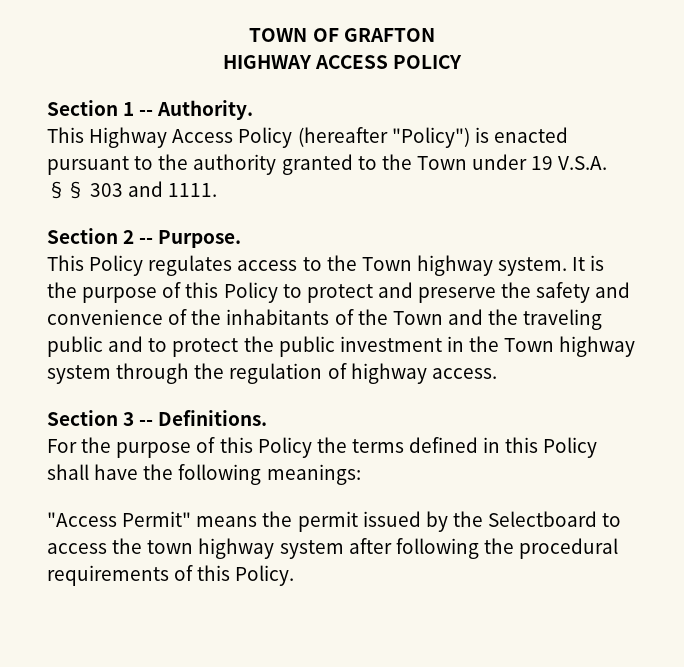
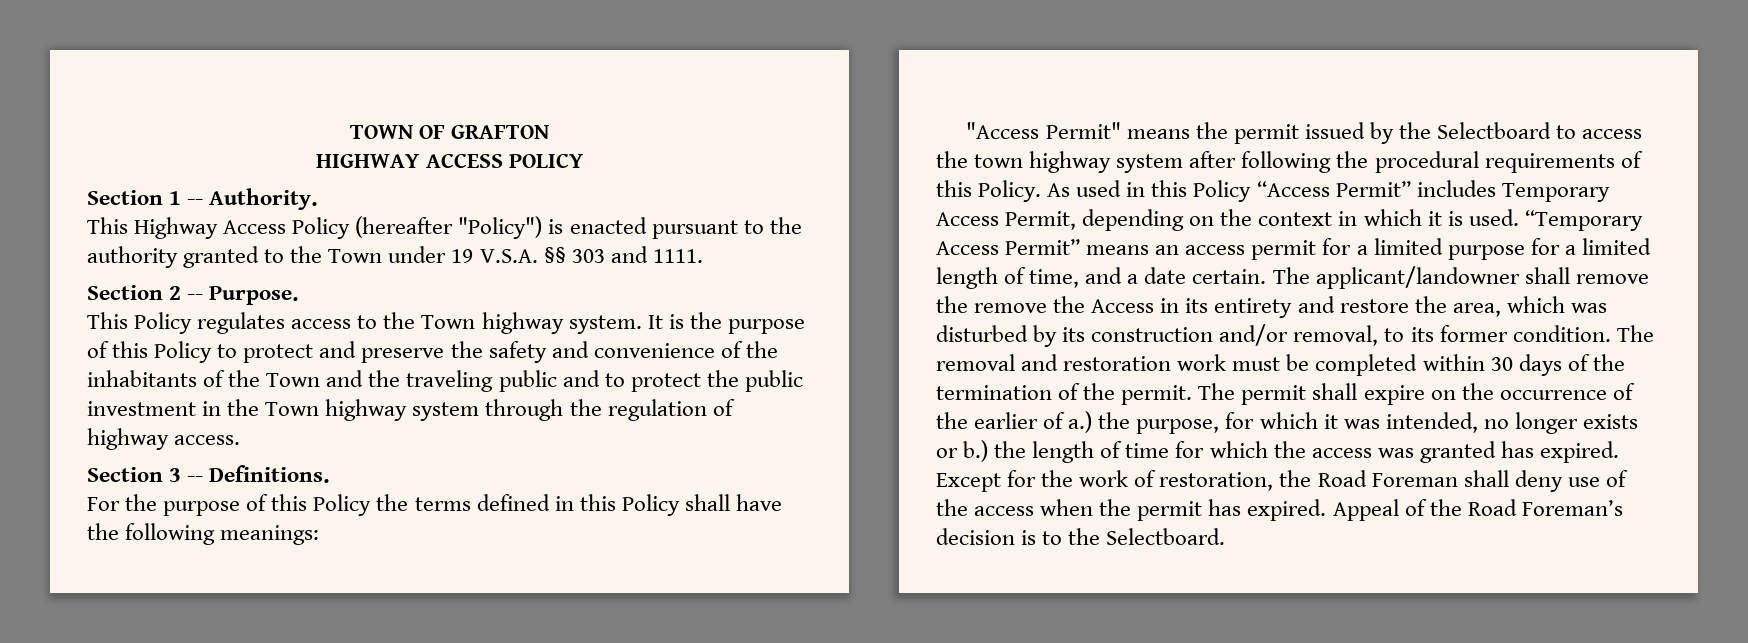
+ As used in this Policy “Access Permit” includes Temporary Access Permit, depending on the context in which it is used. “Temporary Access Permit” means an access permit for a limited purpose for a limited length of time, and a date certain. The applicant/landowner shall remove the remove the Access in its entirety and restore the area, which was disturbed by its construction and/or removal, to its former condition. The removal and restoration work must be completed within 30 days of the termination of the permit. The permit shall expire on the occurrence of the earlier of a.) the purpose, for which it was intended, no longer exists or b.) the length of time for which the access was granted has expired. Except for the work of restoration, the Road Foreman shall deny use of the access when the permit has expired. Appeal of the Road Foreman’s decision is to the Selectboard.

